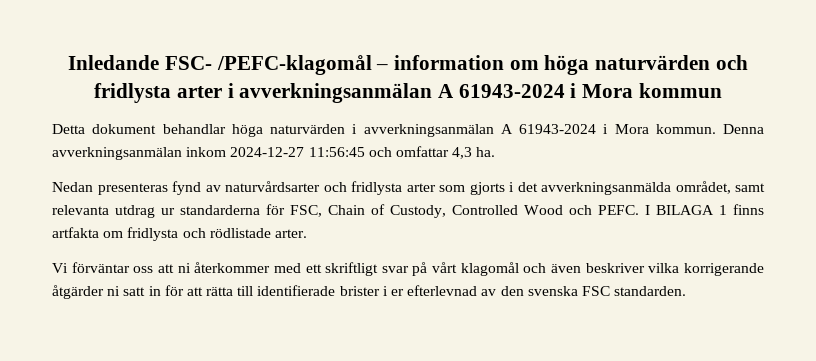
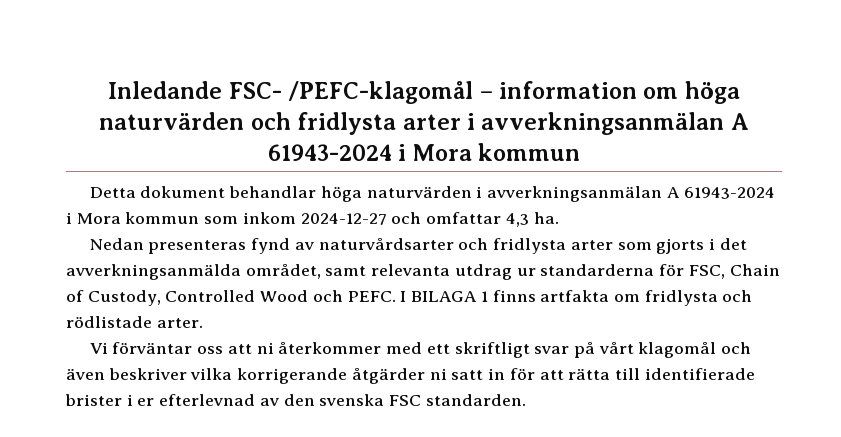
- Detta dokument behandlar höga naturvärden i avverkningsanmälan A 61943-2024 i Mora kommun. Denna avverkningsanmälan inkom 2024-12-27 11:56:45 och omfattar 4,3 ha.
+ Detta dokument behandlar höga naturvärden i avverkningsanmälan A 61943-2024 i Mora kommun som inkom 2024-12-27 och omfattar 4,3 ha.

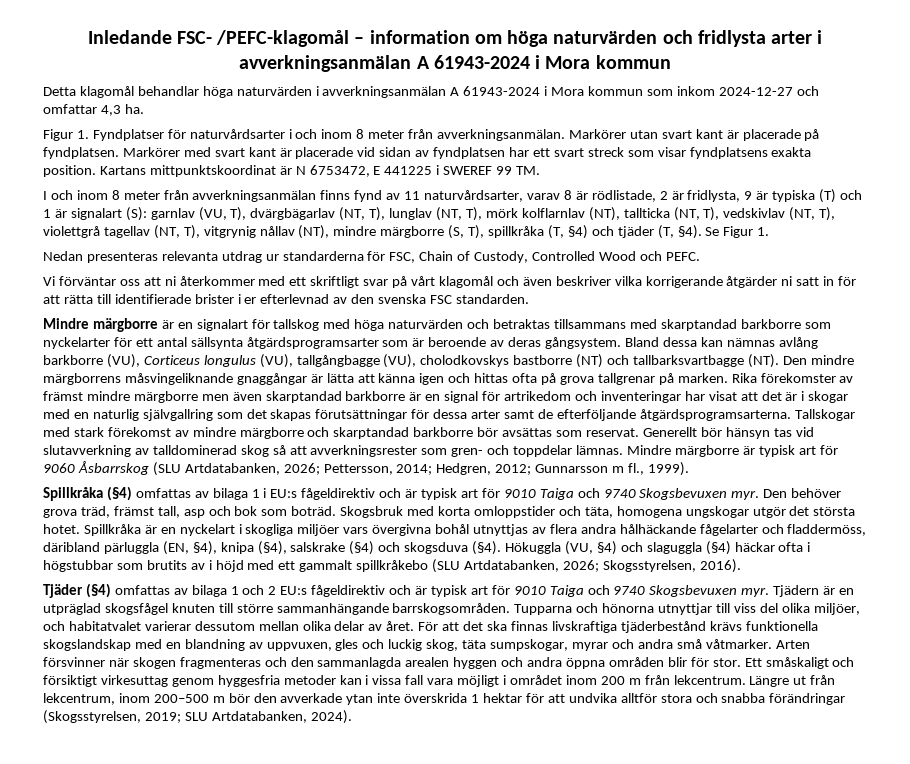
- Detta dokument behandlar höga naturvärden i avverkningsanmälan A 61943-2024 i Mora kommun som inkom 2024-12-27 och omfattar 4,3 ha.
+ Detta klagomål behandlar höga naturvärden i avverkningsanmälan A 61943-2024 i Mora kommun som inkom 2024-12-27 och omfattar 4,3 ha.
- Nedan presenteras fynd av naturvårdsarter och fridlysta arter som gjorts i det avverkningsanmälda området, samt relevanta utdrag ur standarderna för FSC, Chain of Custody, Controlled Wood och PEFC. I BILAGA 1 finns artfakta om fridlysta och rödlistade arter.
+ Figur 1. Fyndplatser för naturvårdsarter i och inom 8 meter från avverkningsanmälan. Markörer utan svart kant är placerade på fyndplatsen. Markörer med svart kant är placerade vid sidan av fyndplatsen har ett svart streck som visar fyndplatsens exakta position. Kartans mittpunktskoordinat är N 6753472, E 441225 i SWEREF 99 TM.
+ I och inom 8 meter från avverkningsanmälan finns fynd av 11 naturvårdsarter, varav 8 är rödlistade, 2 är fridlysta, 9 är typiska (T) och 1 är signalart (S): garnlav (VU, T), dvärgbägarlav (NT, T), lunglav (NT, T), mörk kolflarnlav (NT), tallticka (NT, T), vedskivlav (NT, T), violettgrå tagellav (NT, T), vitgrynig nållav (NT), mindre märgborre (S, T), spillkråka (T, §4) och tjäder (T, §4). Se Figur 1.
+ Nedan presenteras relevanta utdrag ur standarderna för FSC, Chain of Custody, Controlled Wood och PEFC.
+ Mindre märgborre är en signalart för tallskog med höga naturvärden och betraktas tillsammans med skarptandad barkborre som nyckelarter för ett antal sällsynta åtgärdsprogramsarter som är beroende av deras gångsystem. Bland dessa kan nämnas avlång barkborre (VU), Corticeus longulus (VU), tallgångbagge (VU), cholodkovskys bastborre (NT) och tallbarksvartbagge (NT). Den mindre märgborrens måsvingeliknande gnaggångar är lätta att känna igen och hittas ofta på grova tallgrenar på marken. Rika förekomster av främst mindre märgborre men även skarptandad barkborre är en signal för artrikedom och inventeringar har visat att det är i skogar med en naturlig självgallring som det skapas förutsättningar för dessa arter samt de efterföljande åtgärdsprogramsarterna. Tallskogar med stark förekomst av mindre märgborre och skarptandad barkborre bör avsättas som reservat. Generellt bör hänsyn tas vid slutavverkning av talldominerad skog så att avverkningsrester som gren- och toppdelar lämnas. Mindre märgborre är typisk art för 9060 Åsbarrskog (SLU Artdatabanken, 2026; Pettersson, 2014; Hedgren, 2012; Gunnarsson m fl., 1999).
+ Spillkråka (§4) omfattas av bilaga 1 i EU:s fågeldirektiv och är typisk art för 9010 Taiga och 9740 Skogsbevuxen myr. Den behöver grova träd, främst tall, asp och bok som boträd. Skogsbruk med korta omloppstider och täta, homogena ungskogar utgör det största hotet. Spillkråka är en nyckelart i skogliga miljöer vars övergivna bohål utnyttjas av flera andra hålhäckande fågelarter och fladdermöss, däribland pärluggla (EN, §4), knipa (§4), salskrake (§4) och skogsduva (§4). Hökuggla (VU, §4) och slaguggla (§4) häckar ofta i högstubbar som brutits av i höjd med ett gammalt spillkråkebo (SLU Artdatabanken, 2026; Skogsstyrelsen, 2016).
+ Tjäder (§4) omfattas av bilaga 1 och 2 EU:s fågeldirektiv och är typisk art för 9010 Taiga och 9740 Skogsbevuxen myr. Tjädern är en utpräglad skogsfågel knuten till större sammanhängande barrskogsområden. Tupparna och hönorna utnyttjar till viss del olika miljöer, och habitatvalet varierar dessutom mellan olika delar av året. För att det ska finnas livskraftiga tjäderbestånd krävs funktionella skogslandskap med en blandning av uppvuxen, gles och luckig skog, täta sumpskogar, myrar och andra små våtmarker. Arten försvinner när skogen fragmenteras och den sammanlagda arealen hyggen och andra öppna områden blir för stor. Ett småskaligt och försiktigt virkesuttag genom hyggesfria metoder kan i vissa fall vara möjligt i området inom 200 m från lekcentrum. Längre ut från lekcentrum, inom 200–500 m bör den avverkade ytan inte överskrida 1 hektar för att undvika alltför stora och snabba förändringar (Skogsstyrelsen, 2019; SLU Artdatabanken, 2024).

